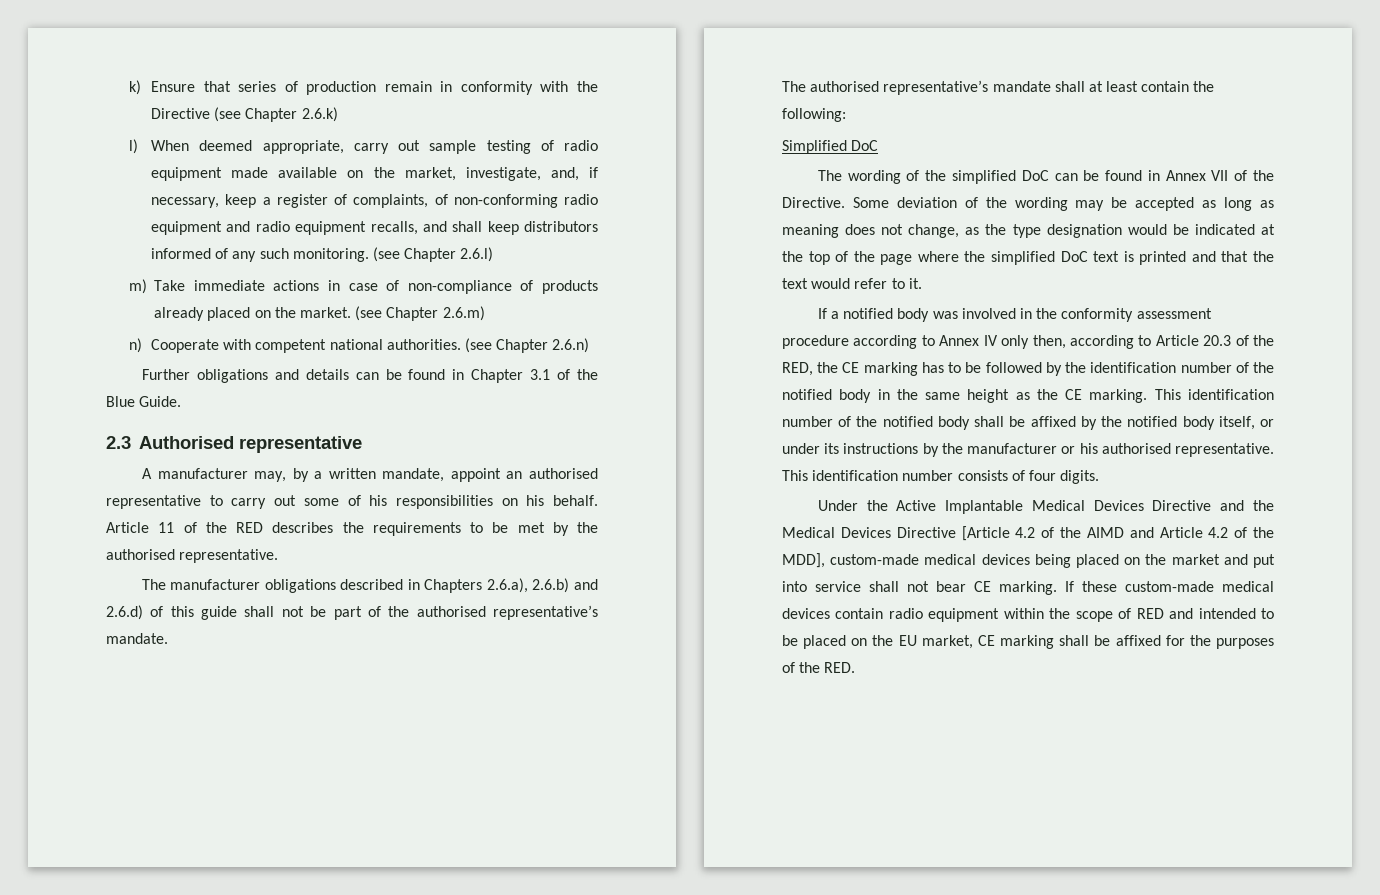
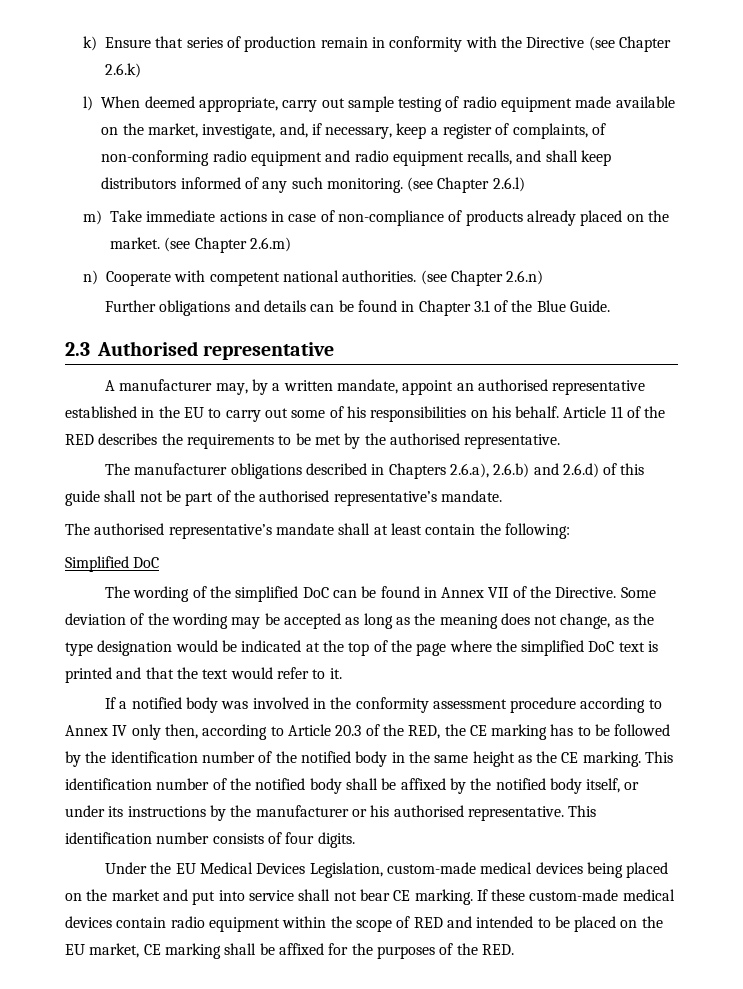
- A manufacturer may, by a written mandate, appoint an authorised representative to carry out some of his responsibilities on his behalf.
+ A manufacturer may, by a written mandate, appoint an authorised representative established in the EU to carry out some of his responsibilities on his behalf.
- Some deviation of the wording may be accepted as long as meaning does not change, as the type designation would be indicated at the top of the page where the simplified DoC text is printed and that the text would refer to it.
+ Some deviation of the wording may be accepted as long as the meaning does not change, as the type designation would be indicated at the top of the page where the simplified DoC text is printed and that the text would refer to it.
- Under the Active Implantable Medical Devices Directive and the Medical Devices Directive [Article 4.2 of the AIMD and Article 4.2 of the MDD], custom-made medical devices being placed on the market and put into service shall not bear CE marking.
+ Under the EU Medical Devices Legislation, custom-made medical devices being placed on the market and put into service shall not bear CE marking.

